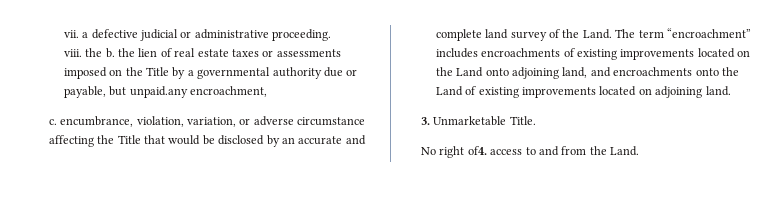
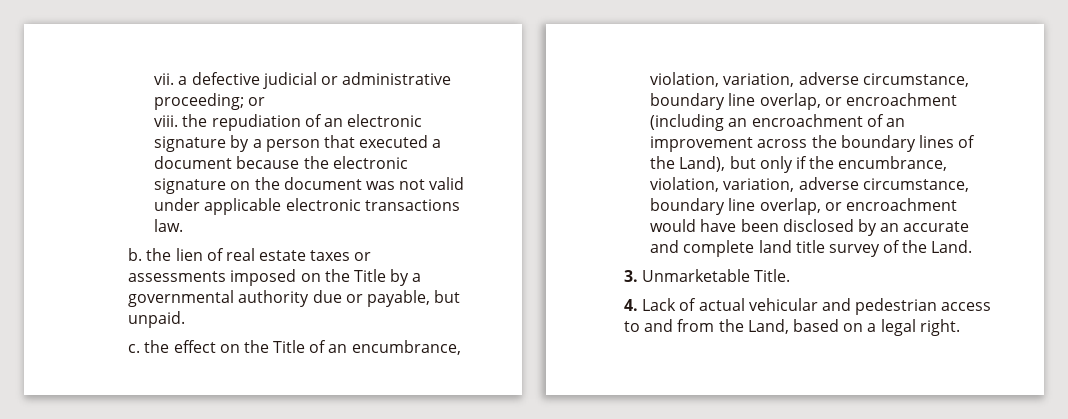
- vii. a defective judicial or administrative proceeding.
+ vii. a defective judicial or administrative proceeding; or
- viii. the b. the lien of real estate taxes or assessments imposed on the Title by a governmental authority due or payable, but unpaid.any encroachment,
+ viii. the repudiation of an electronic signature by a person that executed a document because the electronic signature on the document was not valid under applicable electronic transactions law.
+ b. the lien of real estate taxes or assessments imposed on the Title by a governmental authority due or payable, but unpaid.
- c. encumbrance, violation, variation, or adverse circumstance affecting the Title that would be disclosed by an accurate and complete land survey of the Land. The term “encroachment” includes encroachments of existing improvements located on the Land onto adjoining land, and encroachments onto the Land of existing improvements located on adjoining land.
+ c. the effect on the Title of an encumbrance, violation, variation, adverse circumstance, boundary line overlap, or encroachment (including an encroachment of an improvement across the boundary lines of the Land), but only if the encumbrance, violation, variation, adverse circumstance, boundary line overlap, or encroachment would have been disclosed by an accurate and complete land title survey of the Land.
  3. Unmarketable Title.
- No right of4. access to and from the Land.
+ 4. Lack of actual vehicular and pedestrian access to and from the Land, based on a legal right.

